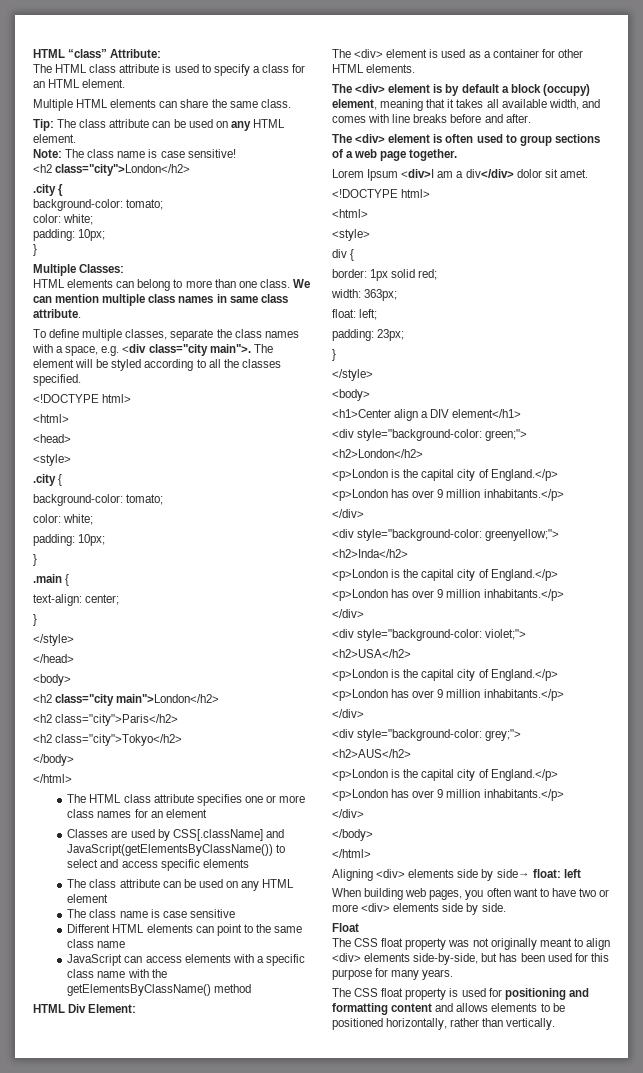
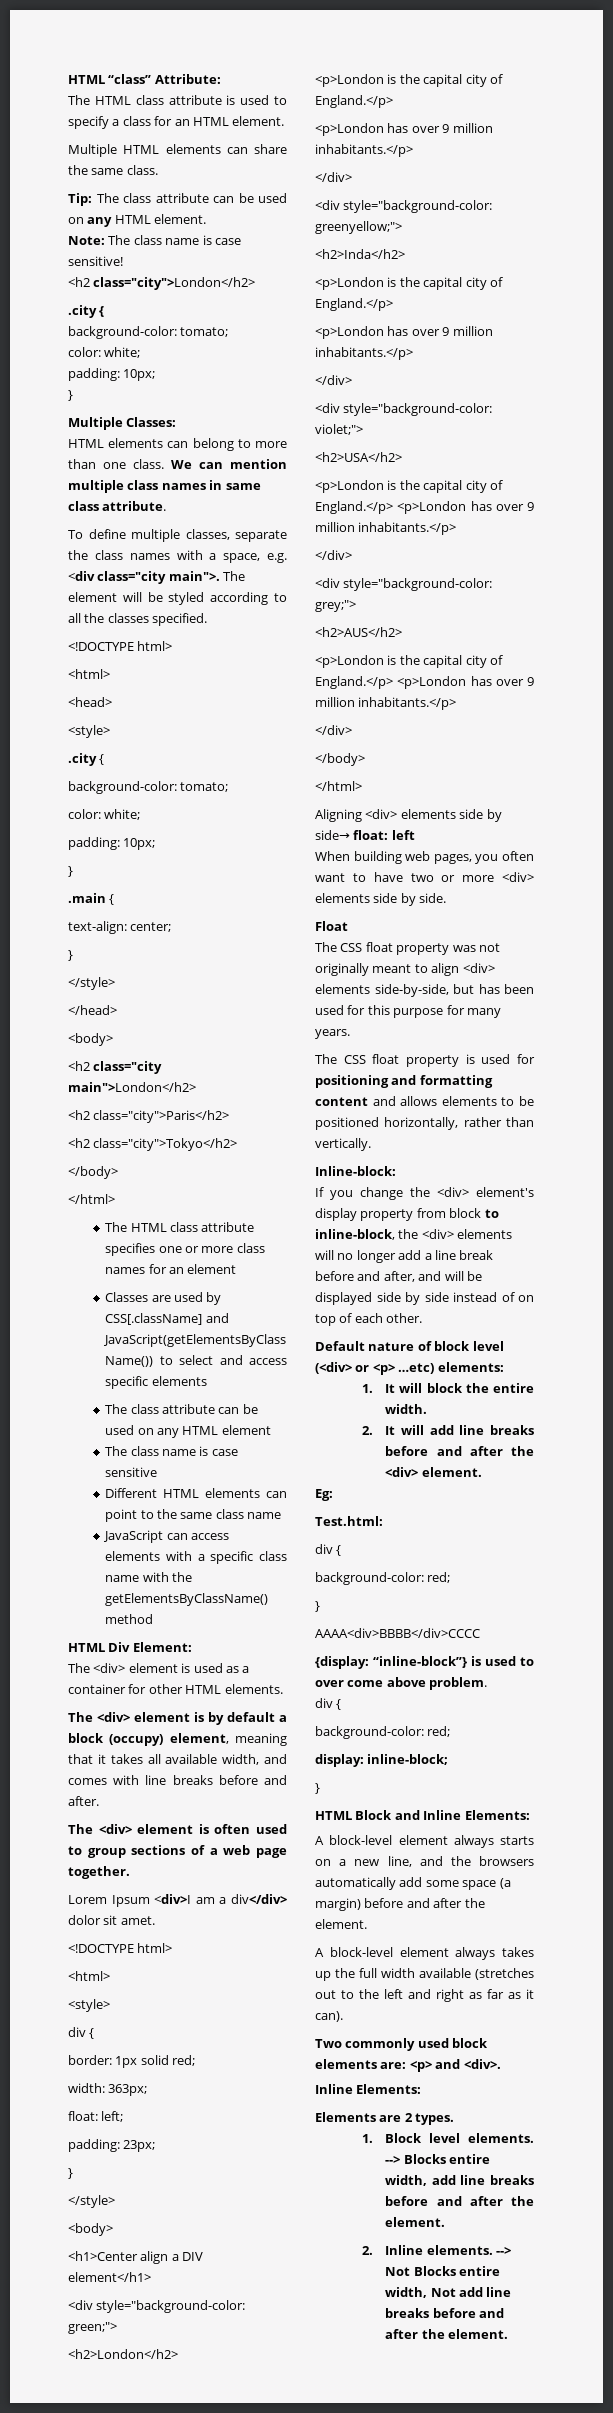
  <h2>USA</h2>
- <p>London is the capital city of England.</p>
- <p>London has over 9 million inhabitants.</p>
+ <p>London is the capital city of England.</p> <p>London has over 9 million inhabitants.</p>
  <h2>AUS</h2>
- <p>London is the capital city of England.</p>
- <p>London has over 9 million inhabitants.</p>
+ <p>London is the capital city of England.</p> <p>London has over 9 million inhabitants.</p>
+ Inline-block:
+ If you change the <div> element's display property from block to inline-block, the <div> elements will no longer add a line break before and after, and will be displayed side by side instead of on top of each other.
+ Default nature of block level (<div> or <p> …etc) elements:
+ 1. It will block the entire width.
+ 2. It will add line breaks before and after the <div> element.
+ Eg:
+ Test.html:
+ div {
+ background-color: red;
+ }
+ AAAA<div>BBBB</div>CCCC
+ {display: “inline-block”} is used to over come above problem.
+ div {
+ background-color: red;
+ display: inline-block;
+ }
+ HTML Block and Inline Elements:
+ A block-level element always starts on a new line, and the browsers automatically add some space (a margin) before and after the element.
+ A block-level element always takes up the full width available (stretches out to the left and right as far as it can).
+ Two commonly used block elements are: <p> and <div>.
+ Inline Elements:
+ Elements are 2 types.
+ 1. Block level elements. --> Blocks entire width, add line breaks before and after the element.
+ 2. Inline elements. --> Not Blocks entire width, Not add line breaks before and after the element.

